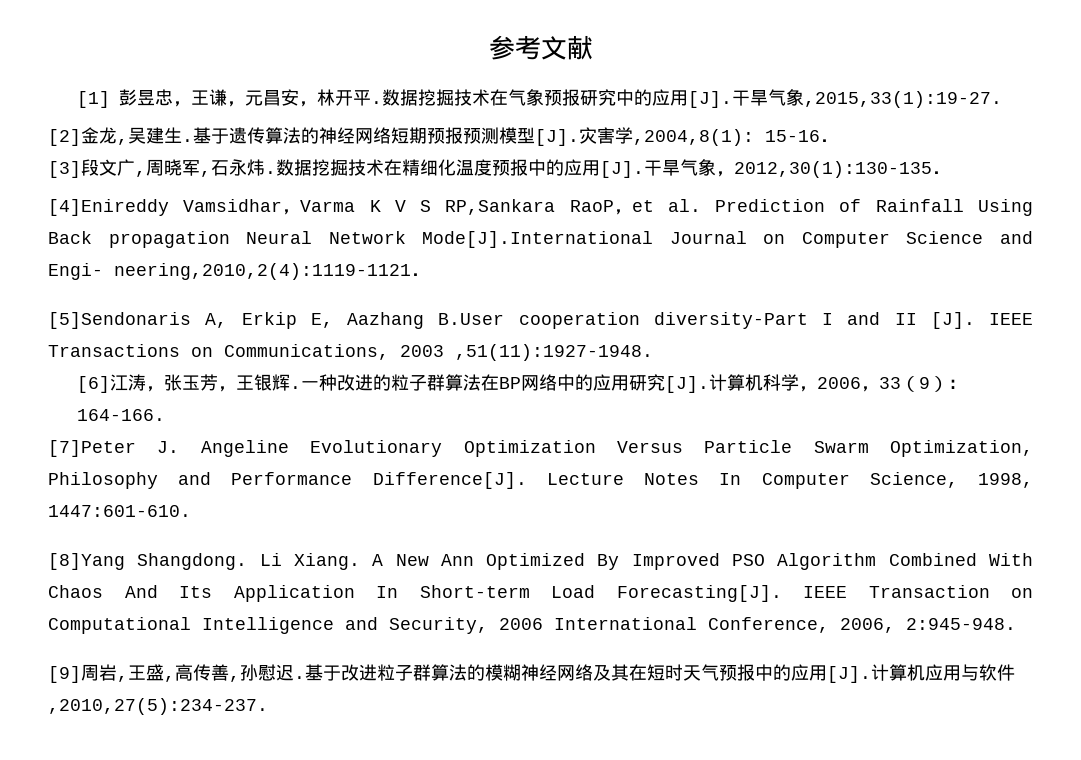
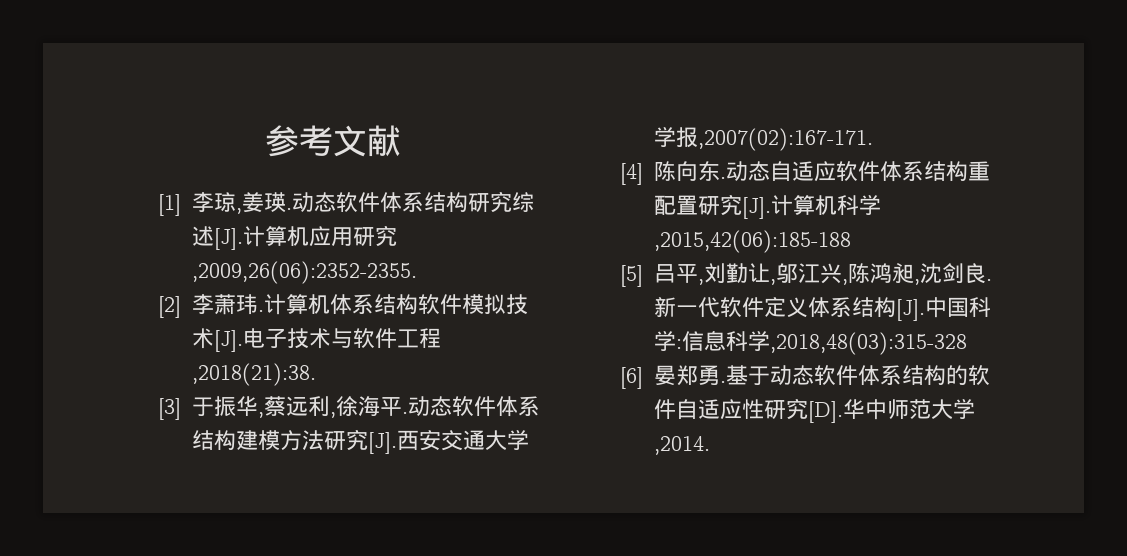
- [1]彭昱忠，王谦，元昌安，林开平.数据挖掘技术在气象预报研究中的应用[J].干旱气象,2015,33(1):19-27.
- [2]金龙,吴建生.基于遗传算法的神经网络短期预报预测模型[J].灾害学,2004,8(1): 15-16．
- [3]段文广,周晓军,石永炜.数据挖掘技术在精细化温度预报中的应用[J].干旱气象，2012,30(1):130-135．
- [4]Enireddy Vamsidhar，Varma K V S RP,Sankara RaoP，et al. Prediction of Rainfall Using Back propagation Neural Network Mode[J].International Journal on Computer Science and Engi- neering,2010,2(4):1119-1121．
- [5]Sendonaris A, Erkip E, Aazhang B.User cooperation diversity-Part I and II [J]. IEEE Transactions on Communications, 2003 ,51(11):1927-1948.
- [6]江涛，张玉芳，王银辉.一种改进的粒子群算法在BP网络中的应用研究[J].计算机科学，2006，33（9）：164-166.
- [7]Peter J. Angeline Evolutionary Optimization Versus Particle Swarm Optimization, Philosophy and Performance Difference[J]. Lecture Notes In Computer Science, 1998, 1447:601-610.
- [8]Yang Shangdong. Li Xiang. A New Ann Optimized By Improved PSO Algorithm Combined With Chaos And Its Application In Short-term Load Forecasting[J]. IEEE Transaction on Computational Intelligence and Security, 2006 International Conference, 2006, 2:945-948.
- [9]周岩,王盛,高传善,孙慰迟.基于改进粒子群算法的模糊神经网络及其在短时天气预报中的应用[J].计算机应用与软件,2010,27(5):234-237.
+ [1]李琼,姜瑛.动态软件体系结构研究综述[J].计算机应用研究,2009,26(06):2352-2355.
+ [2]李萧玮.计算机体系结构软件模拟技术[J].电子技术与软件工程,2018(21):38.
+ [3]于振华,蔡远利,徐海平.动态软件体系结构建模方法研究[J].西安交通大学学报,2007(02):167-171.
+ [4]陈向东.动态自适应软件体系结构重配置研究[J].计算机科学,2015,42(06):185-188
+ [5]吕平,刘勤让,邬江兴,陈鸿昶,沈剑良.新一代软件定义体系结构[J].中国科学:信息科学,2018,48(03):315-328
+ [6]晏郑勇.基于动态软件体系结构的软件自适应性研究[D].华中师范大学,2014.

